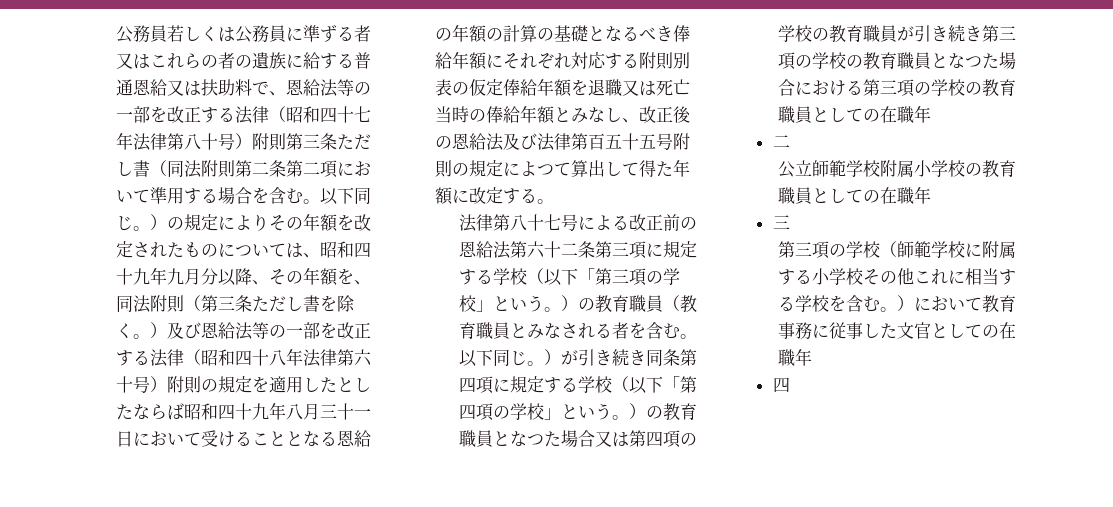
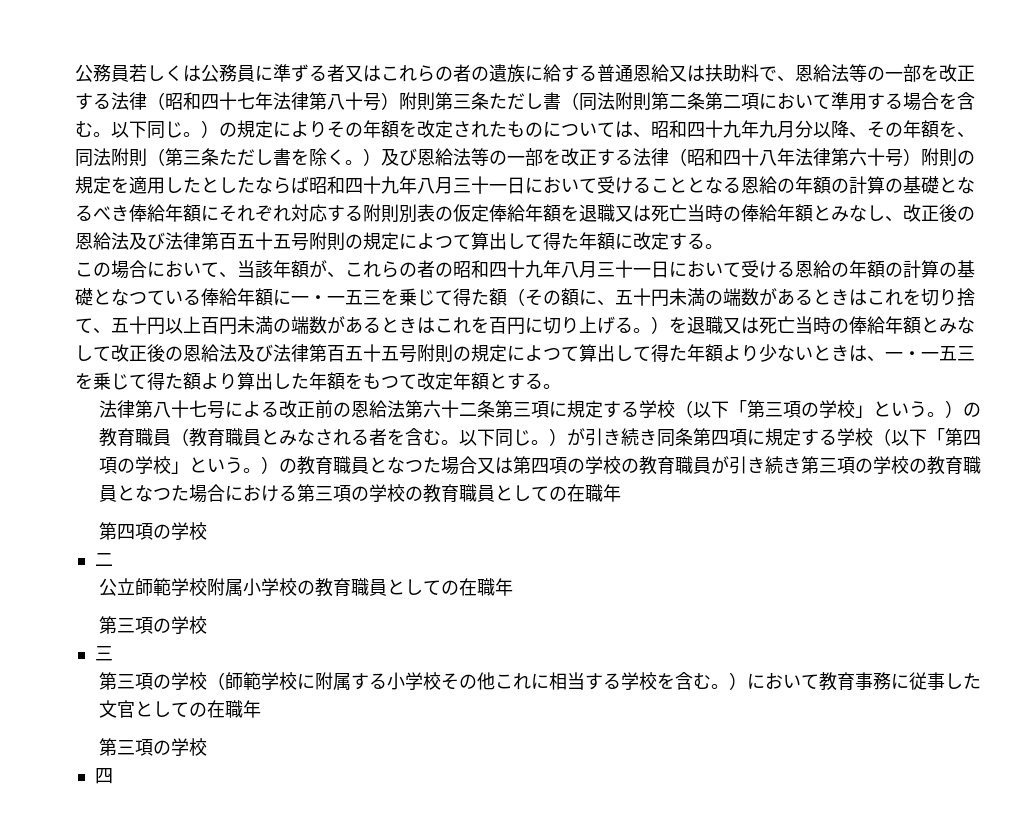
+ この場合において、当該年額が、これらの者の昭和四十九年八月三十一日において受ける恩給の年額の計算の基礎となつている俸給年額に一・一五三を乗じて得た額（その額に、五十円未満の端数があるときはこれを切り捨て、五十円以上百円未満の端数があるときはこれを百円に切り上げる。）を退職又は死亡当時の俸給年額とみなして改正後の恩給法及び法律第百五十五号附則の規定によつて算出して得た年額より少ないときは、一・一五三を乗じて得た額より算出した年額をもつて改定年額とする。
  以下同じ。）が引き続き同条第四項に規定する学校（以下「第四項の学校」という。）の教育職員となつた場合又は第四項の学校の教育職員が引き続き第三項の学校の教育職員となつた場合における第三項の学校の教育職員としての在職年
+ 第四項の学校
  公立師範学校附属小学校の教育職員としての在職年
+ 第三項の学校
  第三項の学校（師範学校に附属する小学校その他これに相当する学校を含む。）において教育事務に従事した文官としての在職年
+ 第三項の学校

